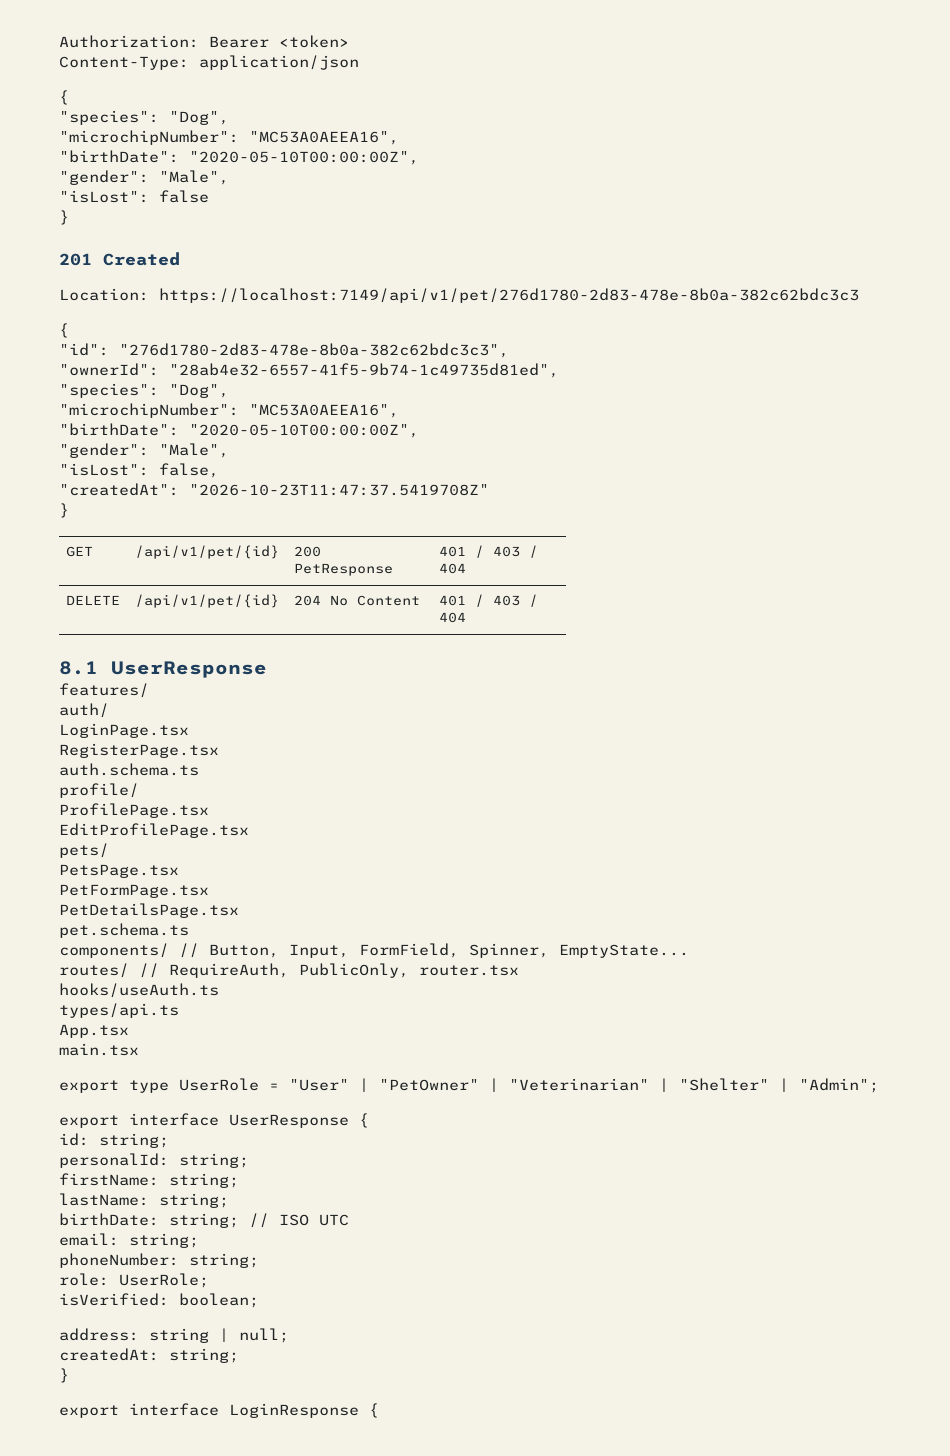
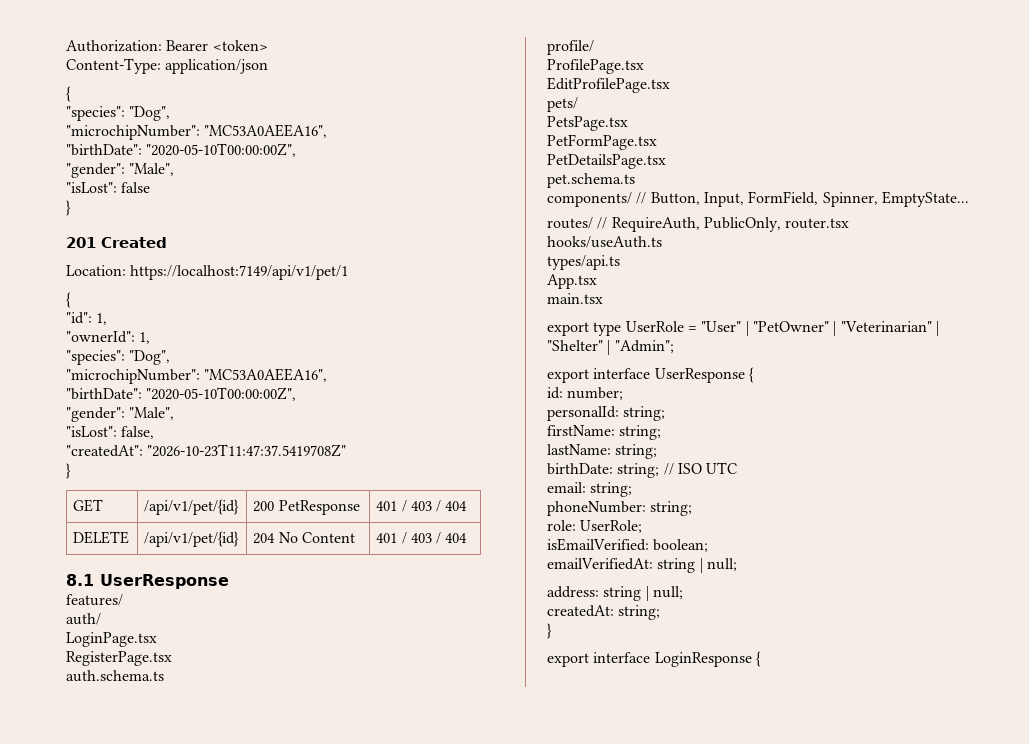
- Location: https://localhost:7149/api/v1/pet/276d1780-2d83-478e-8b0a-382c62bdc3c3
+ Location: https://localhost:7149/api/v1/pet/1
- "id": "276d1780-2d83-478e-8b0a-382c62bdc3c3",
+ "id": 1,
- "ownerId": "28ab4e32-6557-41f5-9b74-1c49735d81ed",
+ "ownerId": 1,
- id: string;
+ id: number;
- isVerified: boolean;
+ isEmailVerified: boolean;
+ emailVerifiedAt: string | null;

